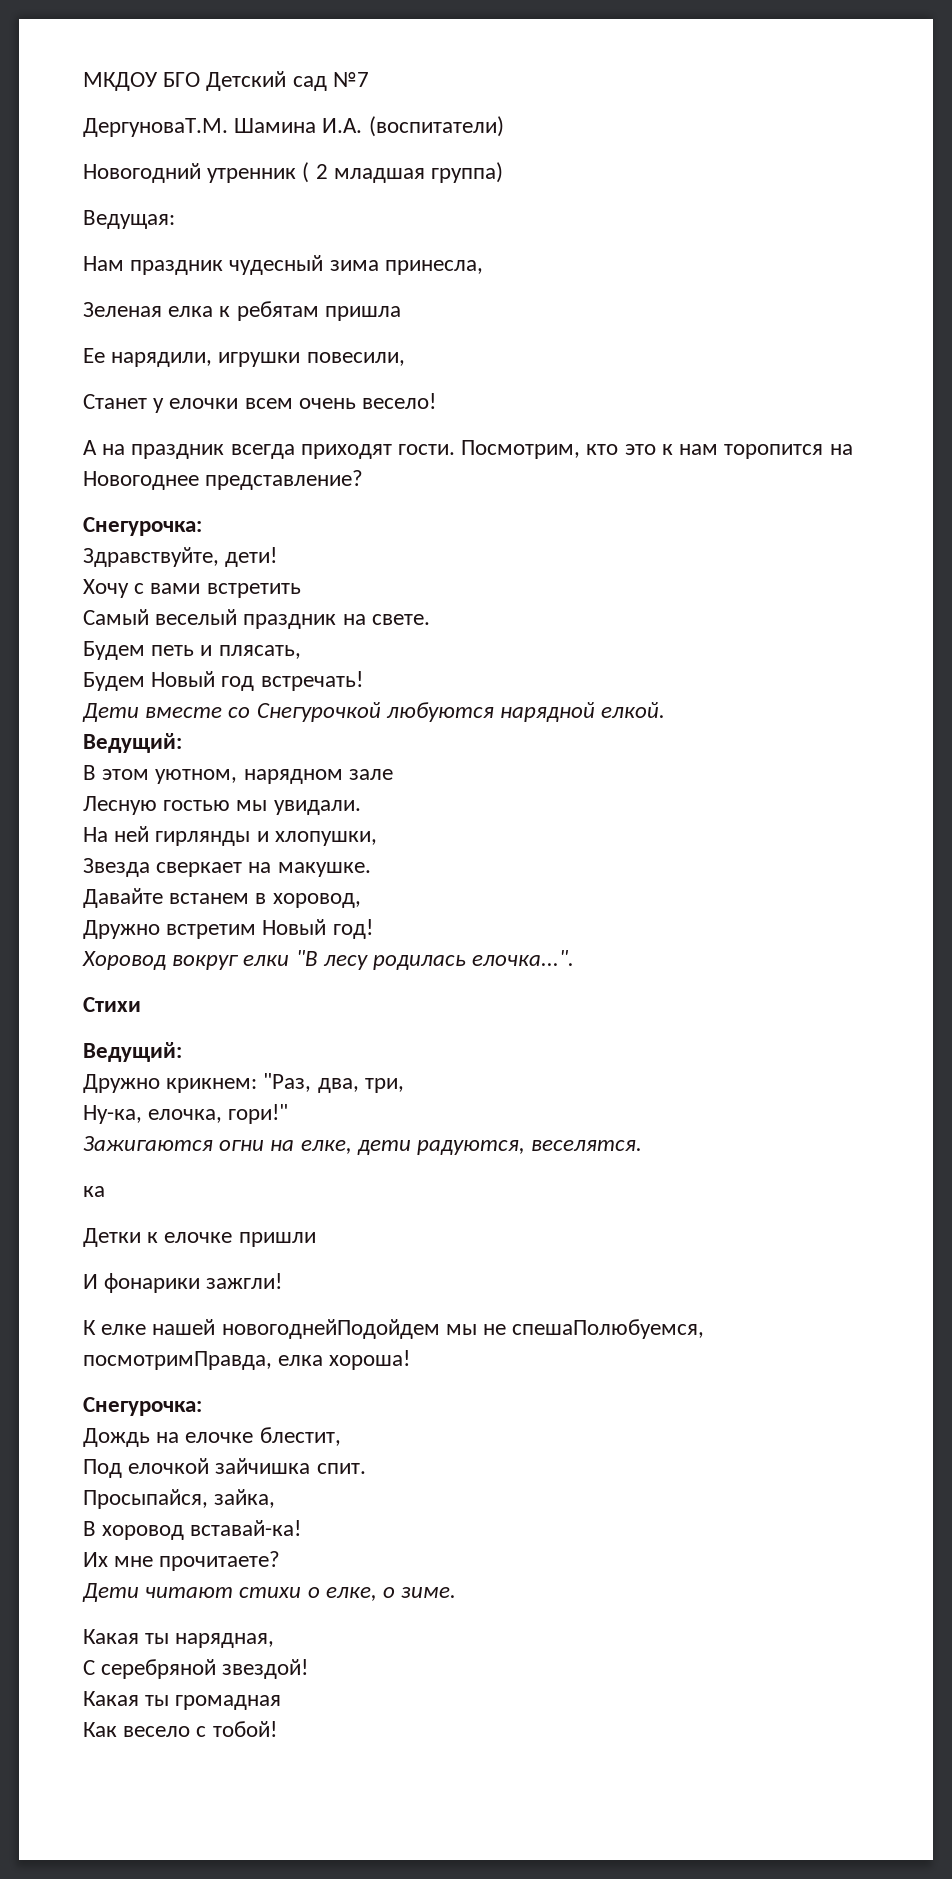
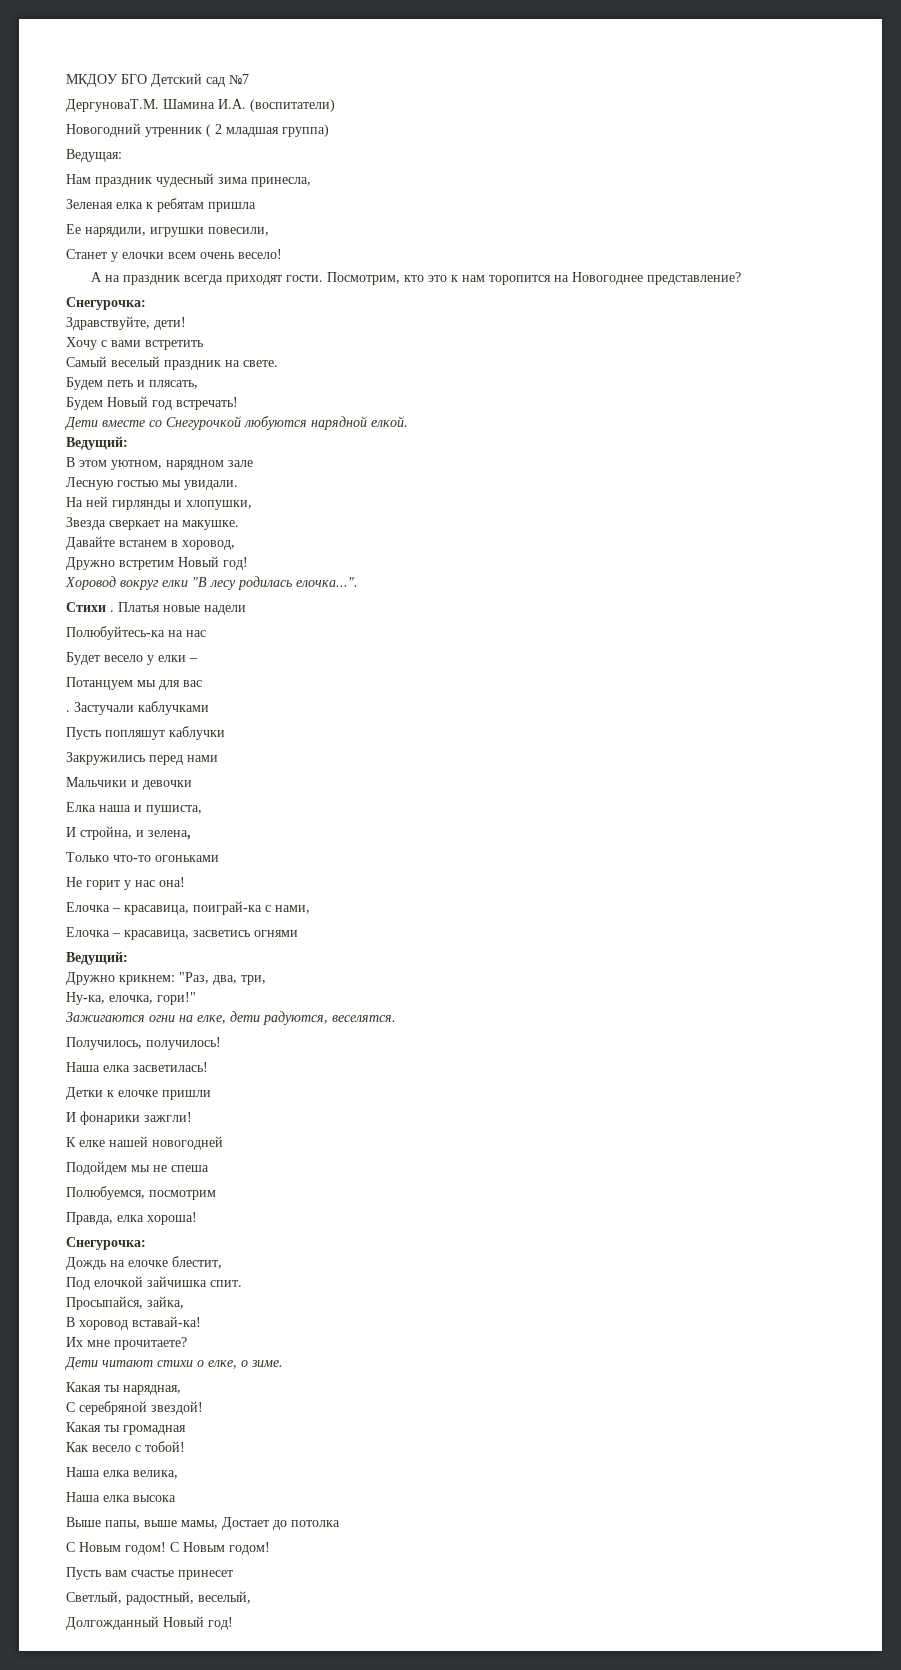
- Стихи
+ Стихи . Платья новые надели
+ Полюбуйтесь-ка на нас
+ Будет весело у елки –
+ Потанцуем мы для вас
+ . Застучали каблучками
+ Пусть попляшут каблучки
+ Закружились перед нами
+ Мальчики и девочки
+ Елка наша и пушиста,
+ И стройна, и зелена,
+ Только что-то огоньками
+ Не горит у нас она!
+ Елочка – красавица, поиграй-ка с нами,
+ Елочка – красавица, засветись огнями
- ка
+ Получилось, получилось!
+ Наша елка засветилась!
- К елке нашей новогоднейПодойдем мы не спешаПолюбуемся, посмотримПравда, елка хороша!
+ К елке нашей новогодней
+ Подойдем мы не спеша
+ Полюбуемся, посмотрим
+ Правда, елка хороша!
+ Наша елка велика,
+ Наша елка высока
+ Выше папы, выше мамы, Достает до потолка
+ С Новым годом! С Новым годом!
+ Пусть вам счастье принесет
+ Светлый, радостный, веселый,
+ Долгожданный Новый год!

